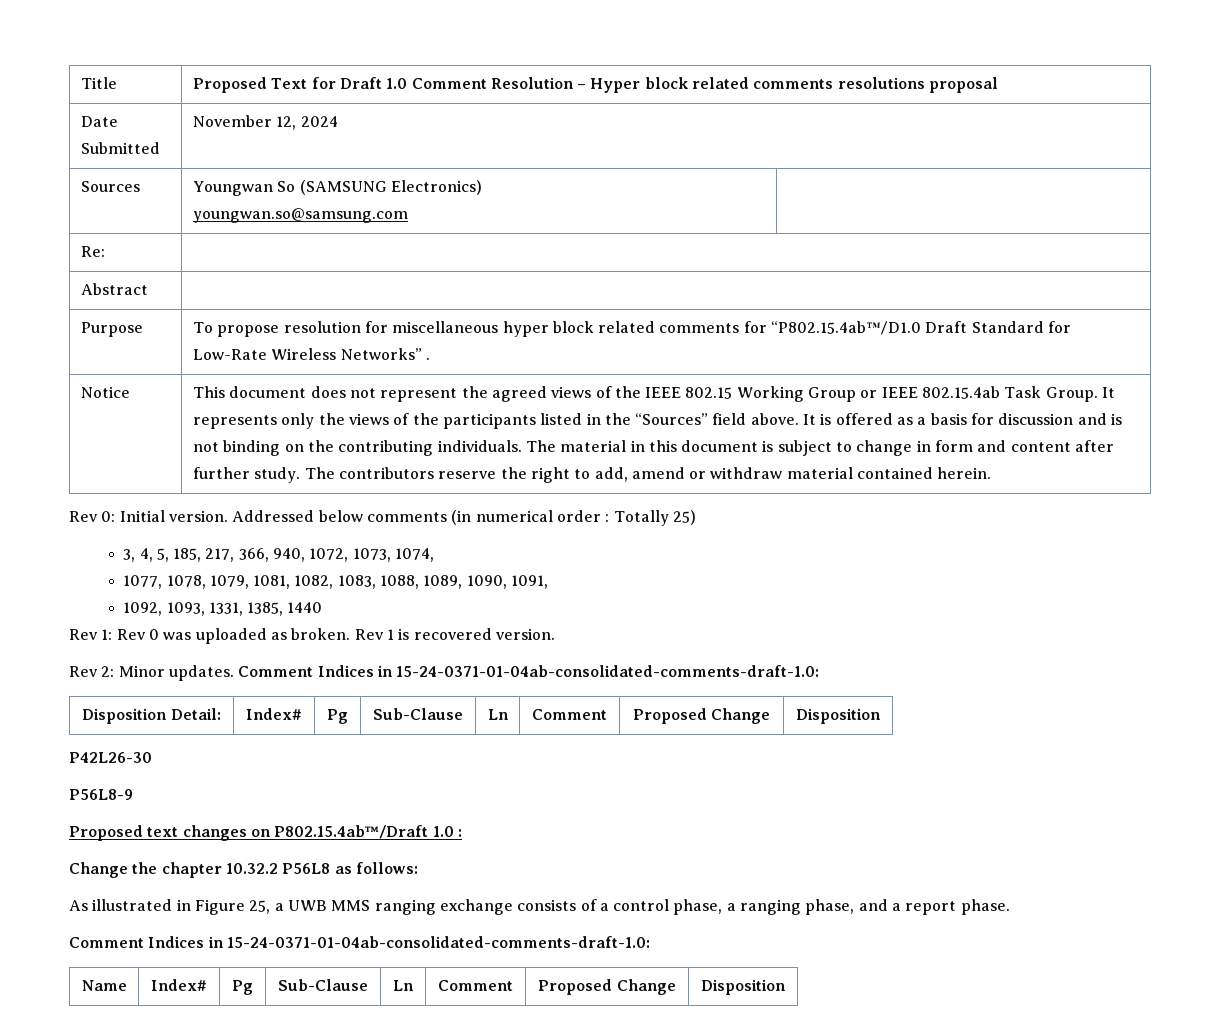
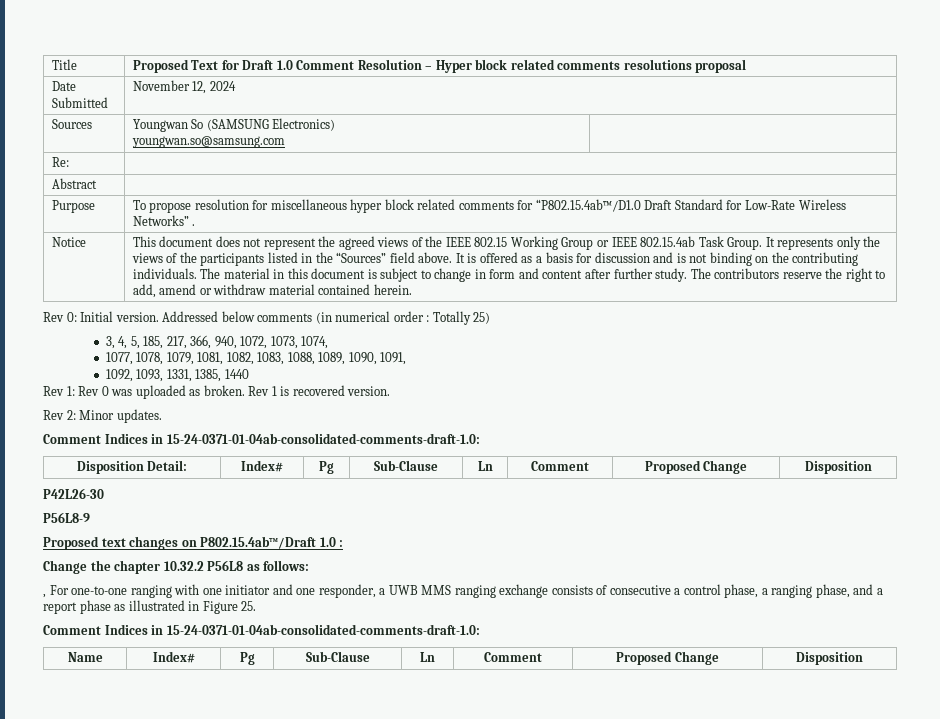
- Rev 2: Minor updates. Comment Indices in 15-24-0371-01-04ab-consolidated-comments-draft-1.0:
+ Rev 2: Minor updates.
+ Comment Indices in 15-24-0371-01-04ab-consolidated-comments-draft-1.0:
- As illustrated in Figure 25, a UWB MMS ranging exchange consists of a control phase, a ranging phase, and a report phase.
+ , For one-to-one ranging with one initiator and one responder, a UWB MMS ranging exchange consists of consecutive a control phase, a ranging phase, and a report phase as illustrated in Figure 25.

